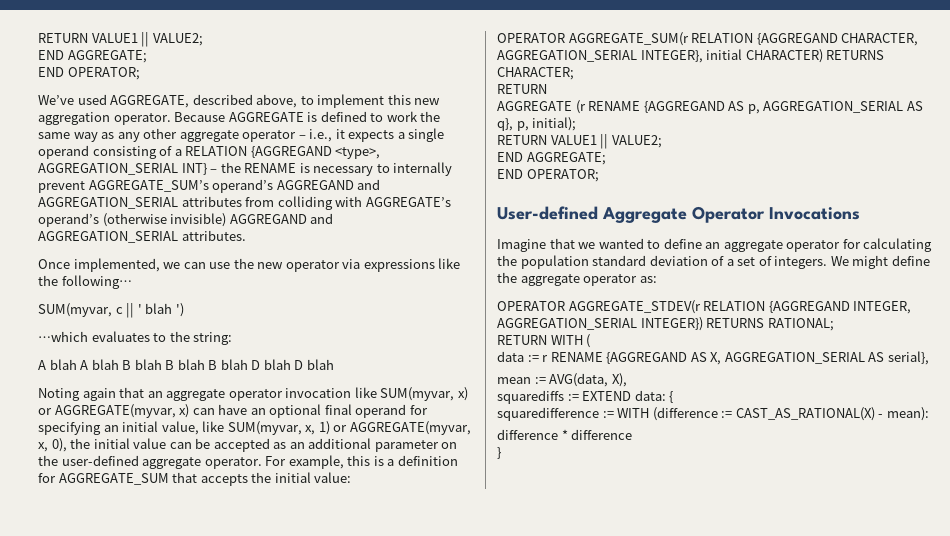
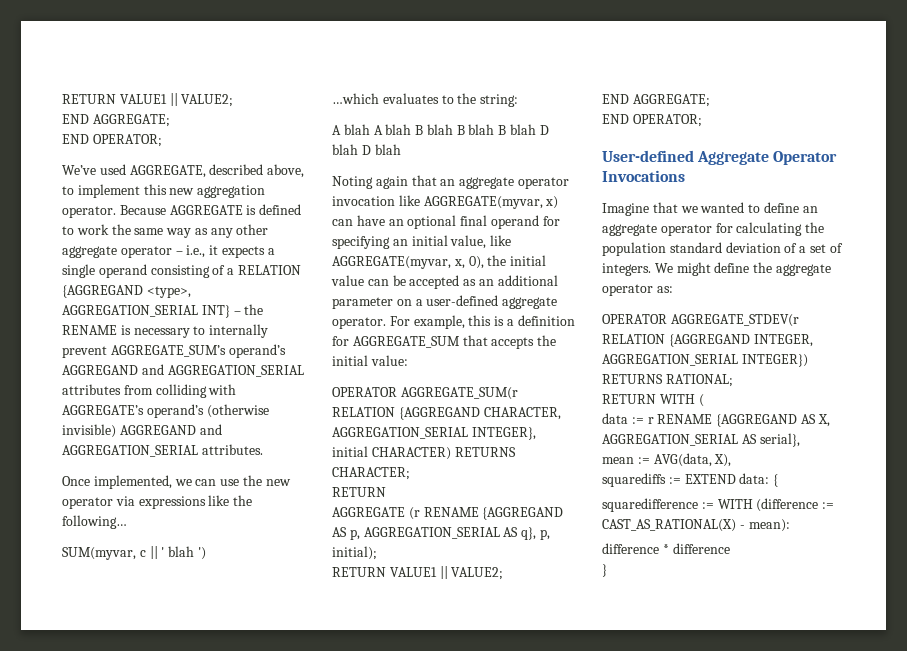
- Noting again that an aggregate operator invocation like SUM(myvar, x) or AGGREGATE(myvar, x) can have an optional final operand for specifying an initial value, like SUM(myvar, x, 1) or AGGREGATE(myvar, x, 0), the initial value can be accepted as an additional parameter on the user-defined aggregate operator.
+ Noting again that an aggregate operator invocation like AGGREGATE(myvar, x) can have an optional final operand for specifying an initial value, like AGGREGATE(myvar, x, 0), the initial value can be accepted as an additional parameter on a user-defined aggregate operator.

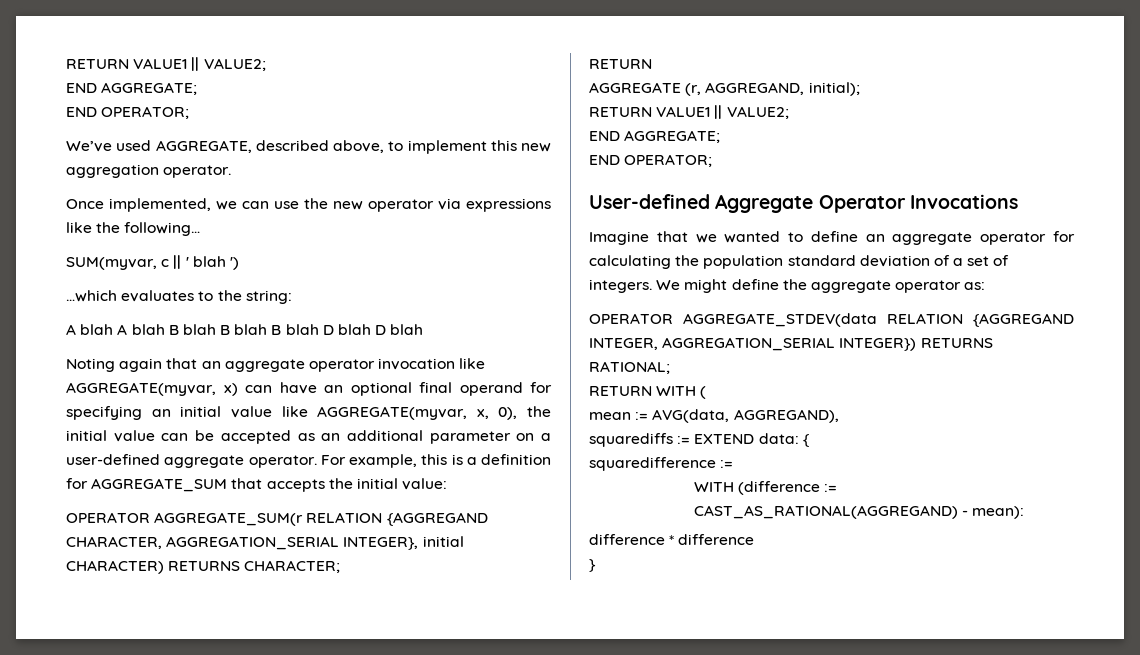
- Because AGGREGATE is defined to work the same way as any other aggregate operator – i.e., it expects a single operand consisting of a RELATION {AGGREGAND <type>, AGGREGATION_SERIAL INT} – the RENAME is necessary to internally prevent AGGREGATE_SUM’s operand’s AGGREGAND and AGGREGATION_SERIAL attributes from colliding with AGGREGATE’s operand’s (otherwise invisible) AGGREGAND and AGGREGATION_SERIAL attributes.
- Noting again that an aggregate operator invocation like AGGREGATE(myvar, x) can have an optional final operand for specifying an initial value, like AGGREGATE(myvar, x, 0), the initial value can be accepted as an additional parameter on a user-defined aggregate operator.
+ Noting again that an aggregate operator invocation like AGGREGATE(myvar, x) can have an optional final operand for specifying an initial value like AGGREGATE(myvar, x, 0), the initial value can be accepted as an additional parameter on a user-defined aggregate operator.
- AGGREGATE (r RENAME {AGGREGAND AS p, AGGREGATION_SERIAL AS q}, p, initial);
+ AGGREGATE (r, AGGREGAND, initial);
- OPERATOR AGGREGATE_STDEV(r RELATION {AGGREGAND INTEGER, AGGREGATION_SERIAL INTEGER}) RETURNS RATIONAL;
+ OPERATOR AGGREGATE_STDEV(data RELATION {AGGREGAND INTEGER, AGGREGATION_SERIAL INTEGER}) RETURNS RATIONAL;
- data := r RENAME {AGGREGAND AS X, AGGREGATION_SERIAL AS serial},
- mean := AVG(data, X),
+ mean := AVG(data, AGGREGAND),
- squaredifference := WITH (difference := CAST_AS_RATIONAL(X) - mean):
+ squaredifference :=
+ WITH (difference := CAST_AS_RATIONAL(AGGREGAND) - mean):

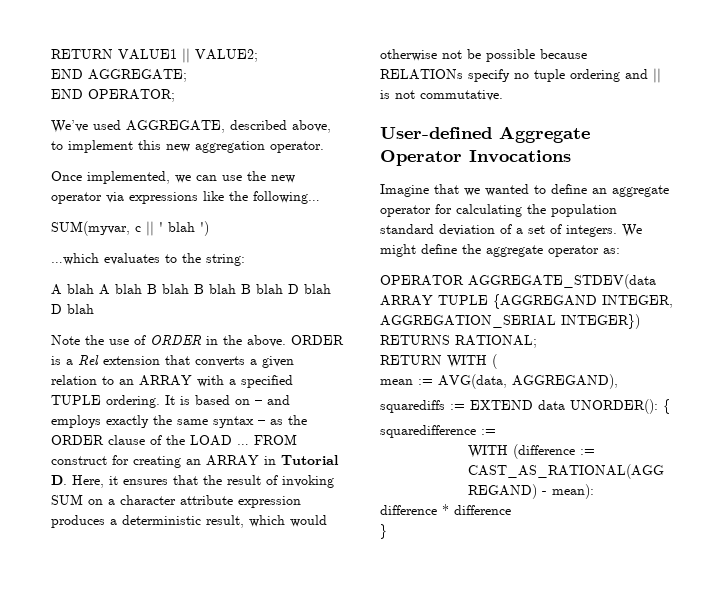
- Noting again that an aggregate operator invocation like AGGREGATE(myvar, x) can have an optional final operand for specifying an initial value like AGGREGATE(myvar, x, 0), the initial value can be accepted as an additional parameter on a user-defined aggregate operator. For example, this is a definition for AGGREGATE_SUM that accepts the initial value:
- OPERATOR AGGREGATE_SUM(r RELATION {AGGREGAND CHARACTER, AGGREGATION_SERIAL INTEGER}, initial CHARACTER) RETURNS CHARACTER;
- RETURN
- AGGREGATE (r, AGGREGAND, initial);
- RETURN VALUE1 || VALUE2;
- END AGGREGATE;
- END OPERATOR;
+ Note the use of ORDER in the above. ORDER is a Rel extension that converts a given relation to an ARRAY with a specified TUPLE ordering. It is based on – and employs exactly the same syntax – as the ORDER clause of the LOAD … FROM construct for creating an ARRAY in Tutorial D. Here, it ensures that the result of invoking SUM on a character attribute expression produces a deterministic result, which would otherwise not be possible because RELATIONs specify no tuple ordering and || is not commutative.
- OPERATOR AGGREGATE_STDEV(data RELATION {AGGREGAND INTEGER, AGGREGATION_SERIAL INTEGER}) RETURNS RATIONAL;
+ OPERATOR AGGREGATE_STDEV(data ARRAY TUPLE {AGGREGAND INTEGER, AGGREGATION_SERIAL INTEGER}) RETURNS RATIONAL;
- squarediffs := EXTEND data: {
+ squarediffs := EXTEND data UNORDER(): {

